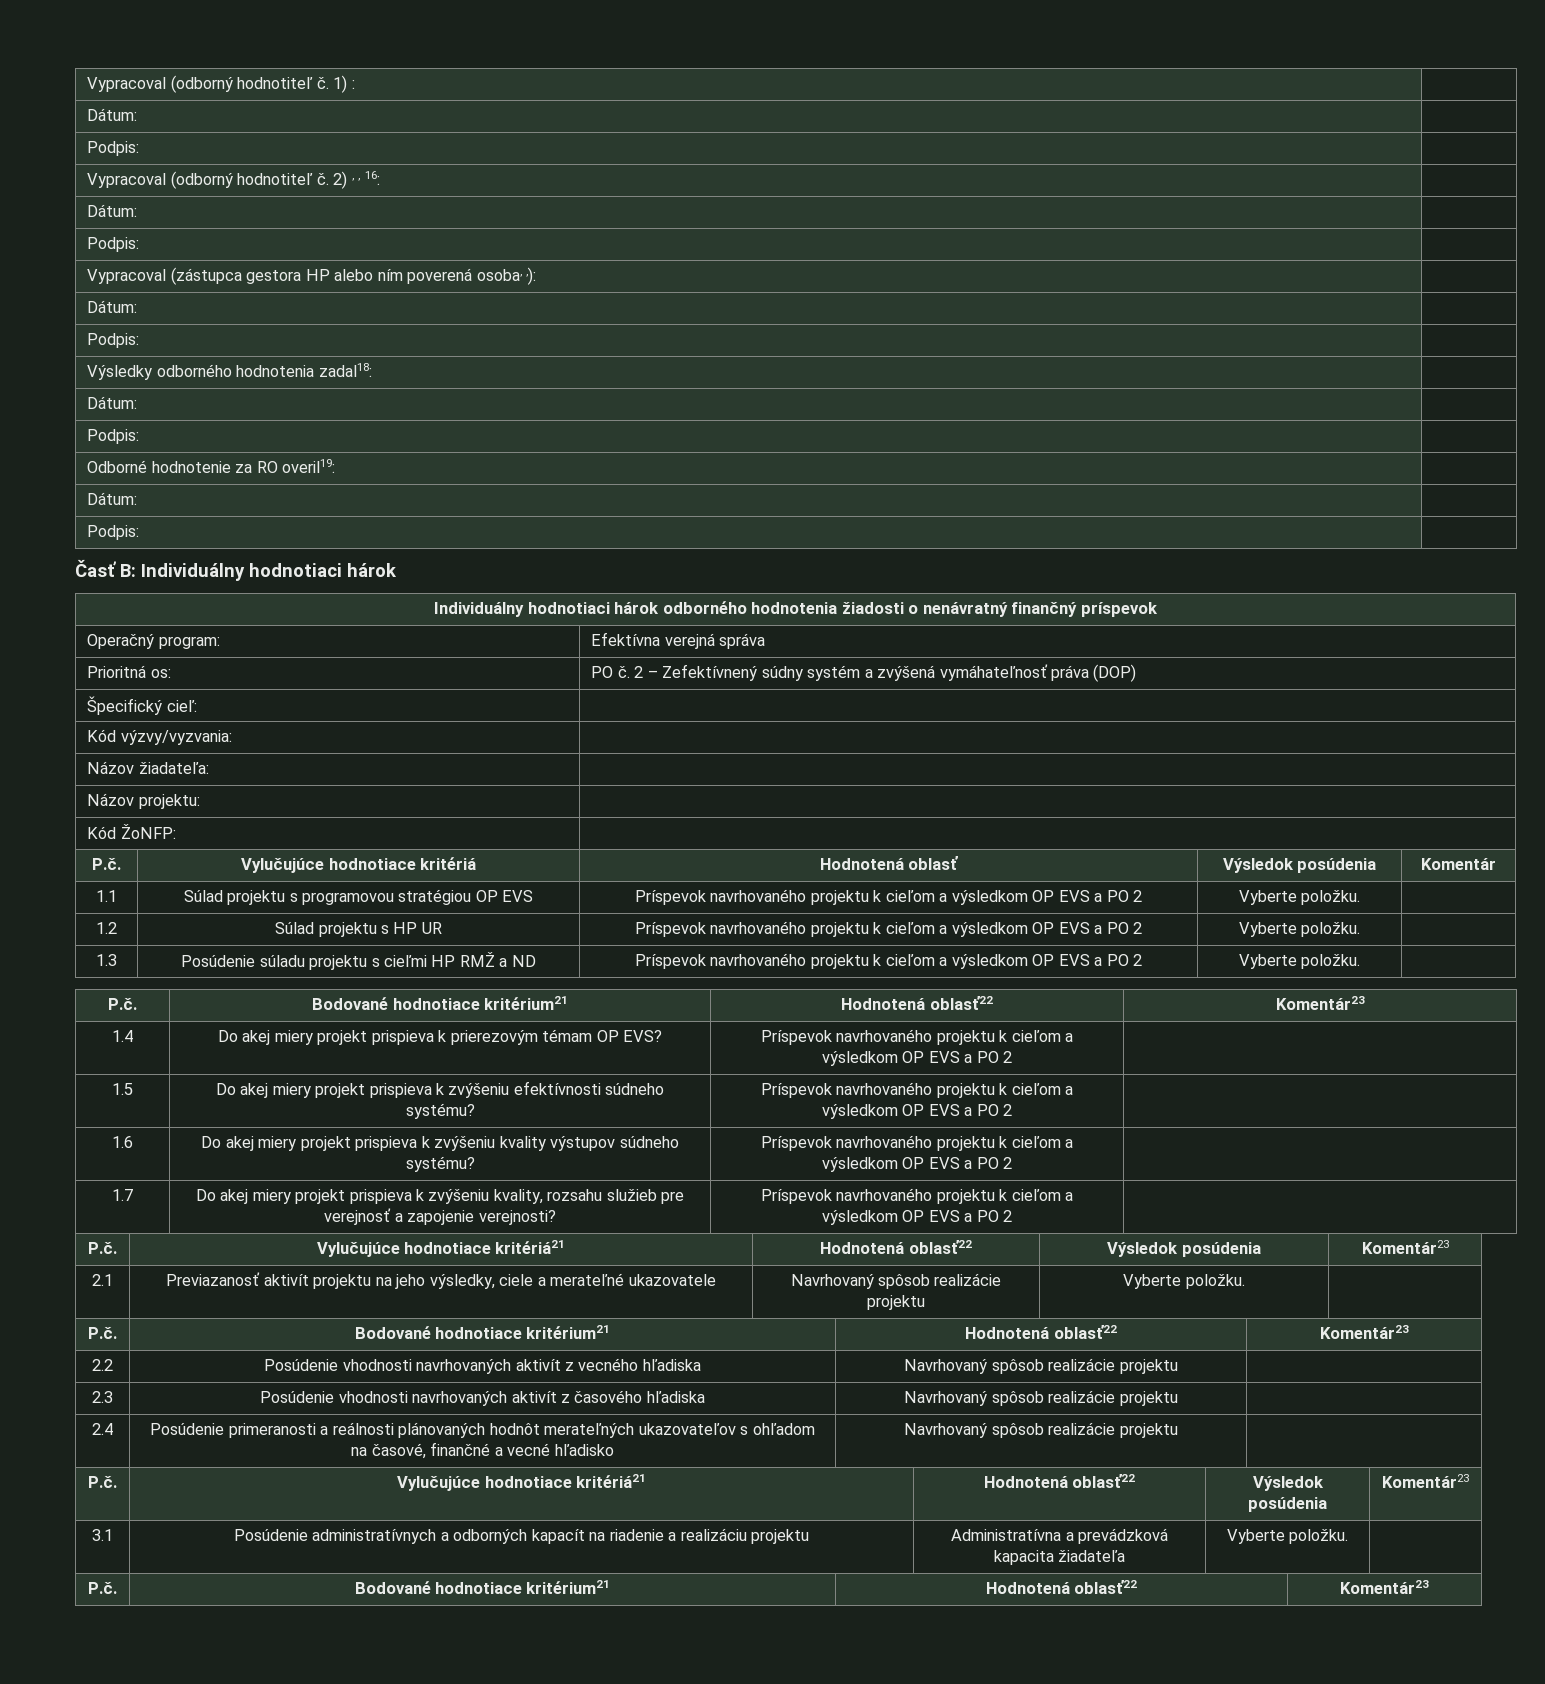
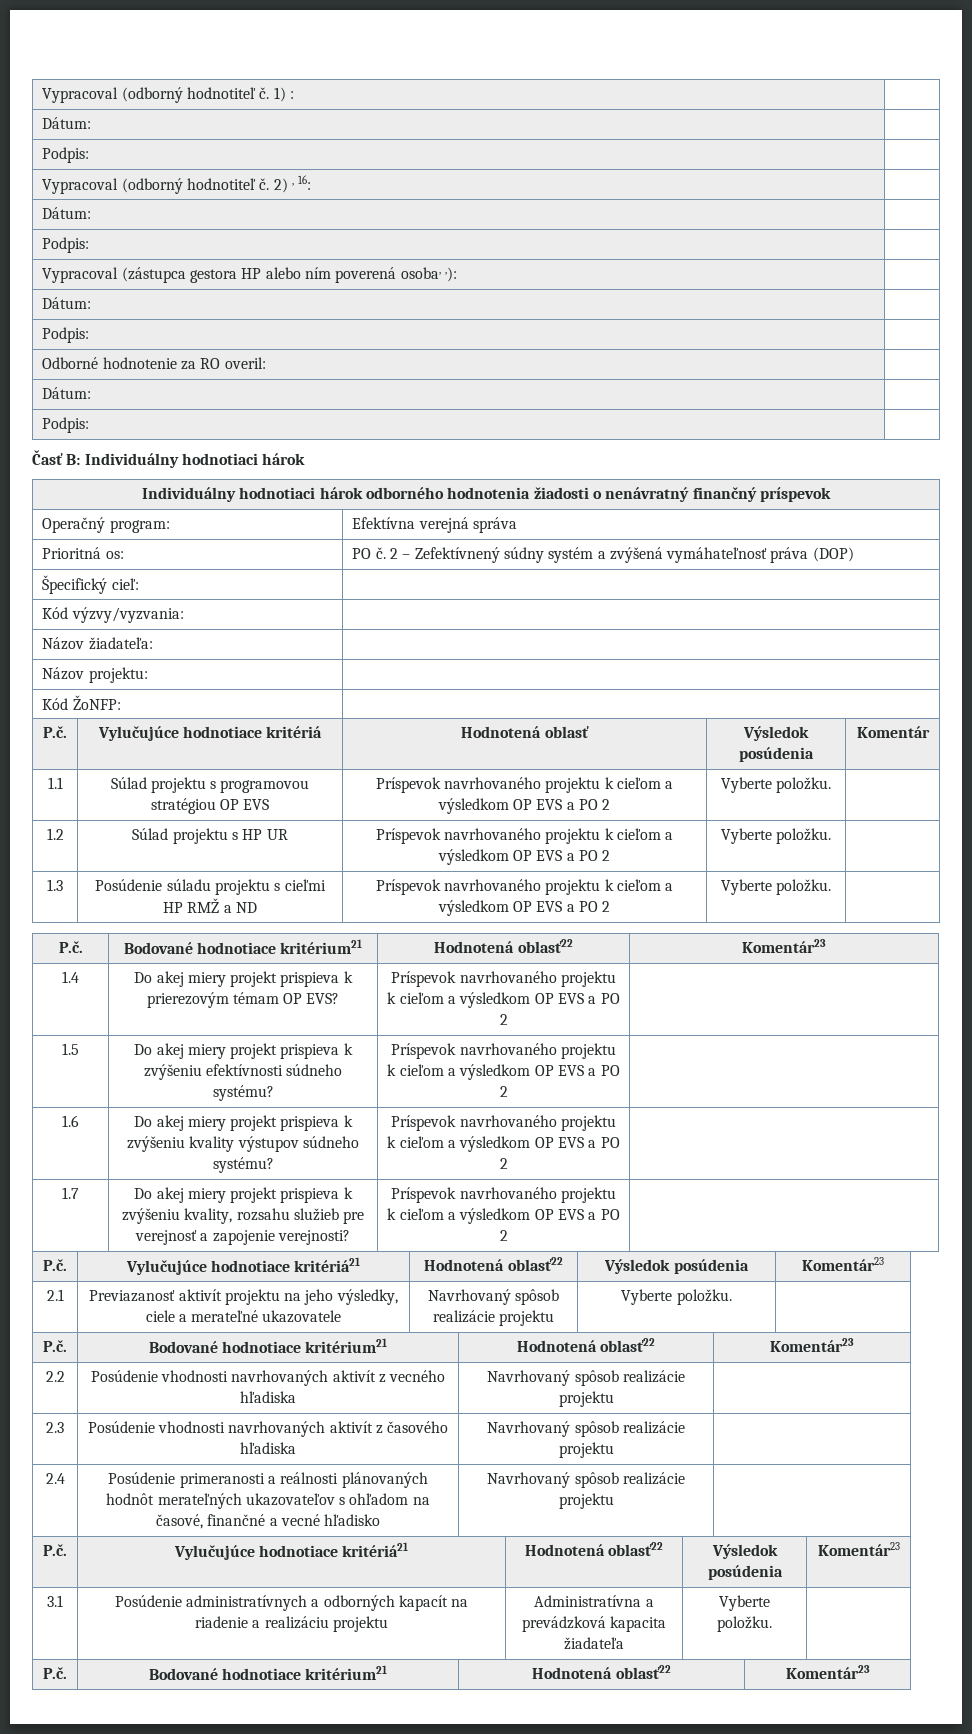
- Vypracoval (odborný hodnotiteľ č. 2) , , 16: |
+ Vypracoval (odborný hodnotiteľ č. 2) , 16: |
- Výsledky odborného hodnotenia zadal18: |
- Dátum: |
- Podpis: |
- Odborné hodnotenie za RO overil19: |
+ Odborné hodnotenie za RO overil: |

